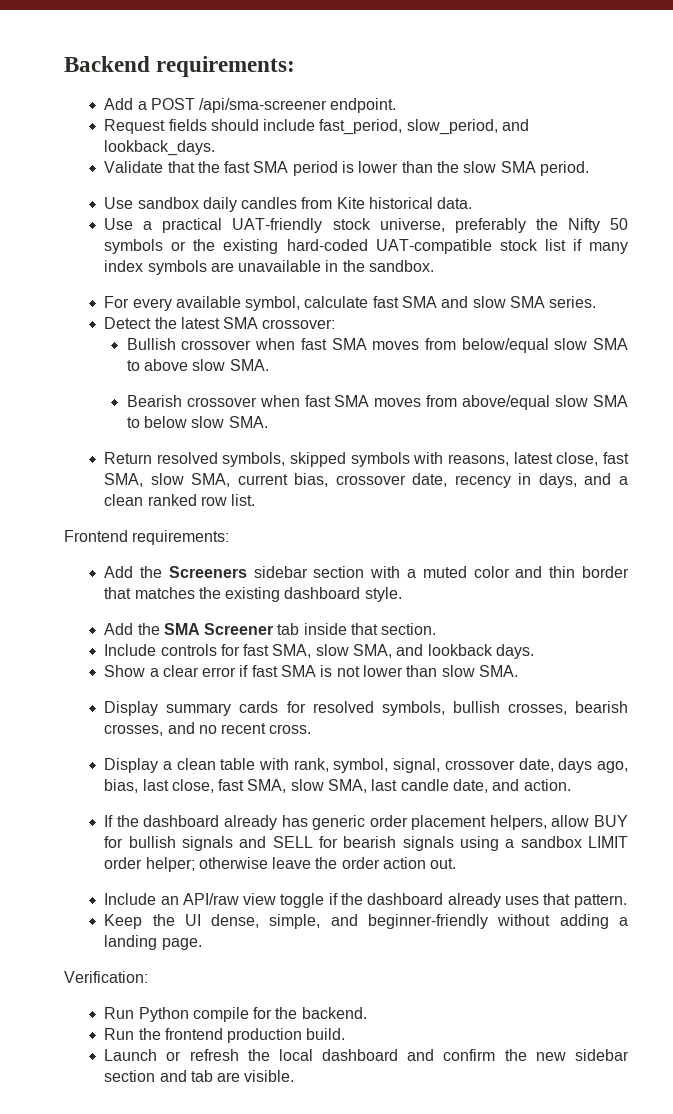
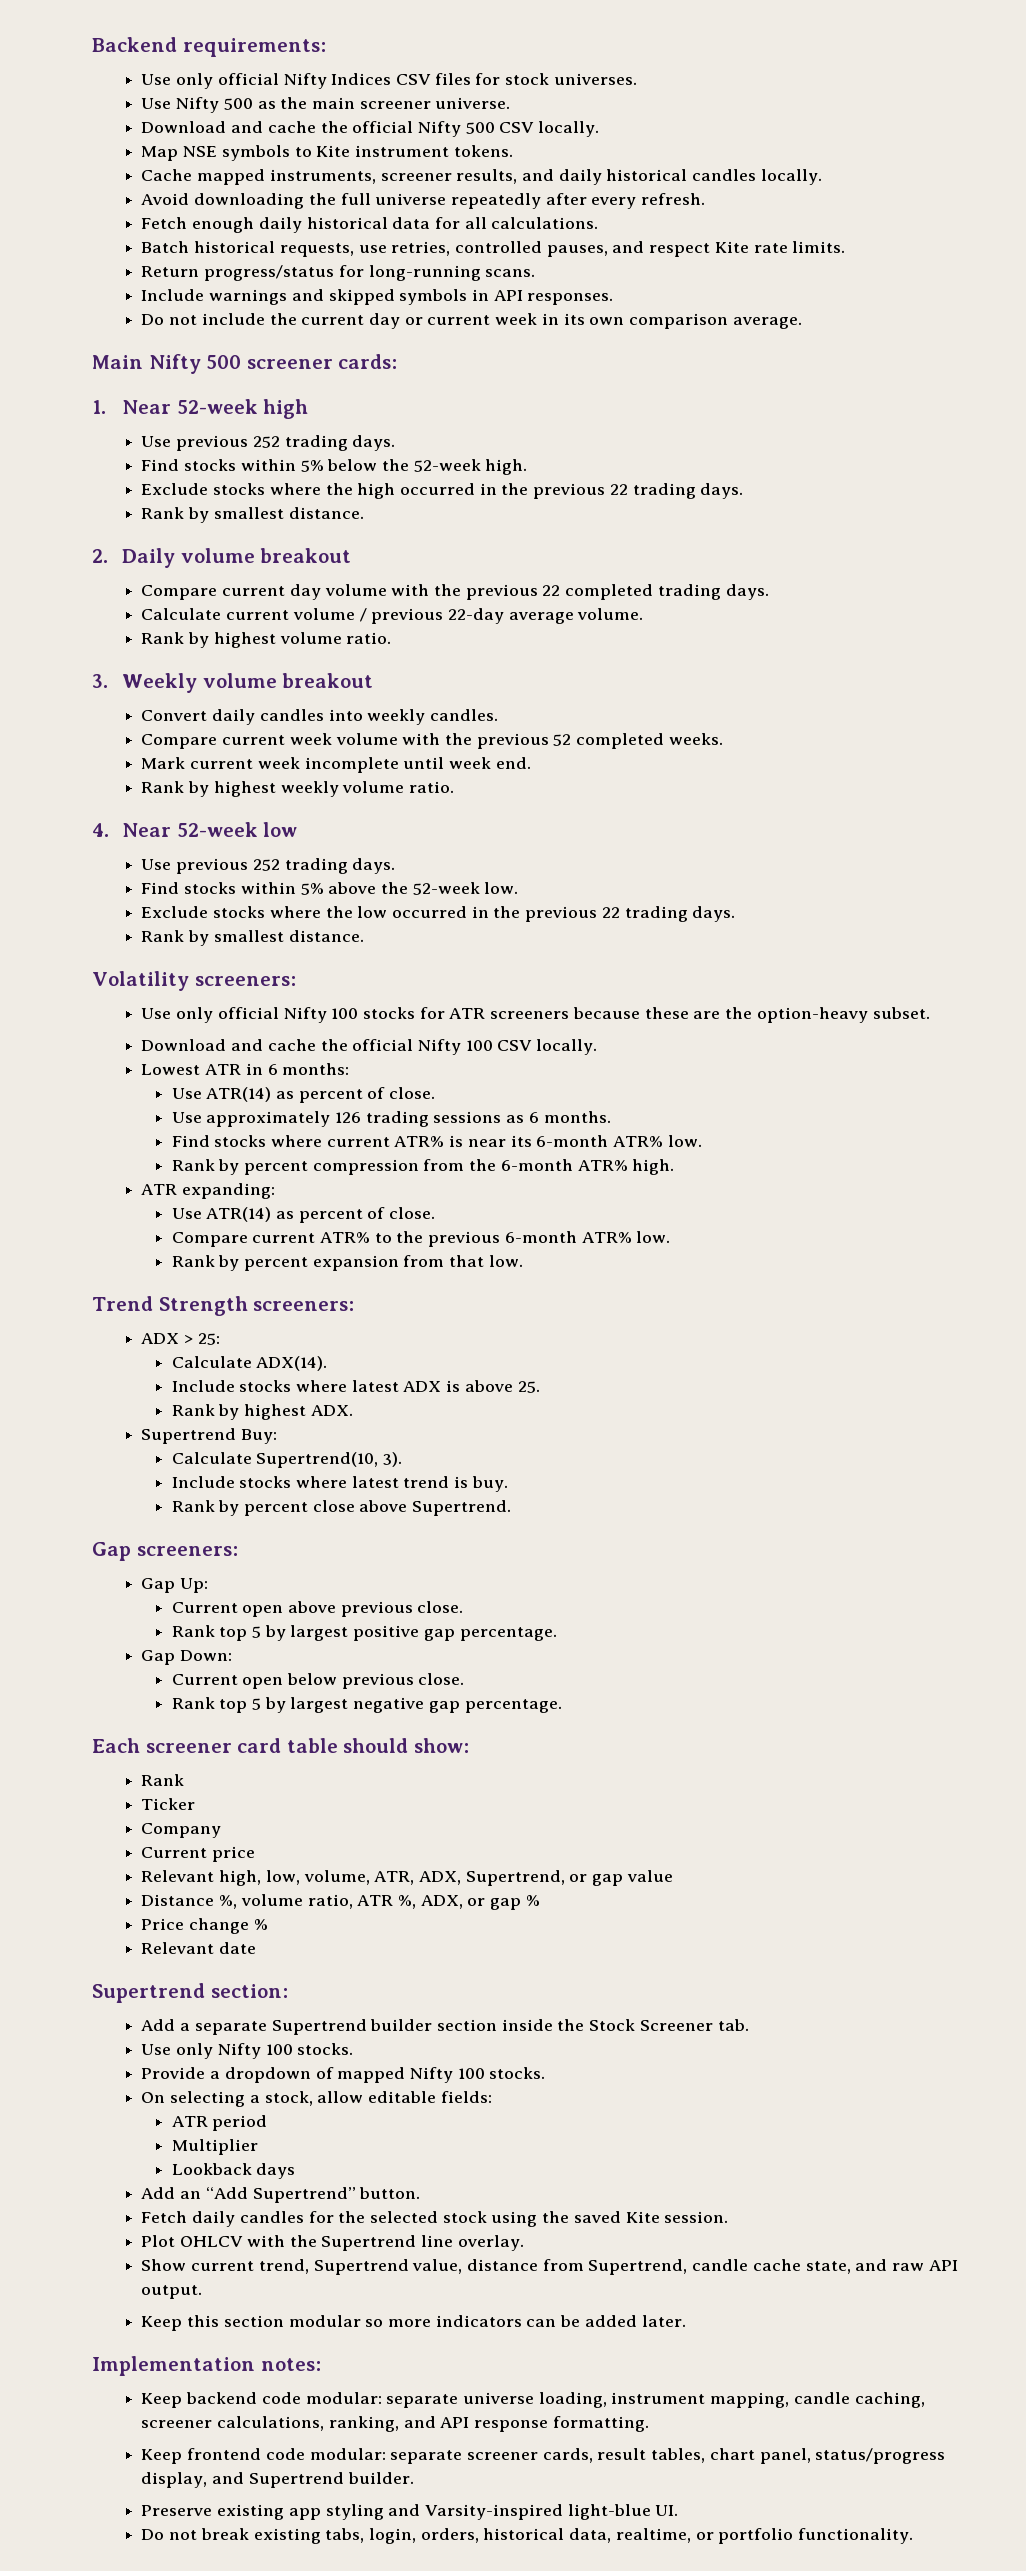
- Add a POST /api/sma-screener endpoint.
- Request fields should include fast_period, slow_period, and lookback_days.
- Validate that the fast SMA period is lower than the slow SMA period.
- Use sandbox daily candles from Kite historical data.
- Use a practical UAT-friendly stock universe, preferably the Nifty 50 symbols or the existing hard-coded UAT-compatible stock list if many index symbols are unavailable in the sandbox.
- For every available symbol, calculate fast SMA and slow SMA series.
- Detect the latest SMA crossover:
- Bullish crossover when fast SMA moves from below/equal slow SMA to above slow SMA.
- Bearish crossover when fast SMA moves from above/equal slow SMA to below slow SMA.
- Return resolved symbols, skipped symbols with reasons, latest close, fast SMA, slow SMA, current bias, crossover date, recency in days, and a clean ranked row list.
- Frontend requirements:
- Add the Screeners sidebar section with a muted color and thin border that matches the existing dashboard style.
- Add the SMA Screener tab inside that section.
- Include controls for fast SMA, slow SMA, and lookback days.
- Show a clear error if fast SMA is not lower than slow SMA.
- Display summary cards for resolved symbols, bullish crosses, bearish crosses, and no recent cross.
- Display a clean table with rank, symbol, signal, crossover date, days ago, bias, last close, fast SMA, slow SMA, last candle date, and action.
- If the dashboard already has generic order placement helpers, allow BUY for bullish signals and SELL for bearish signals using a sandbox LIMIT order helper; otherwise leave the order action out.
- Include an API/raw view toggle if the dashboard already uses that pattern.
- Keep the UI dense, simple, and beginner-friendly without adding a landing page.
- Verification:
- Run Python compile for the backend.
- Run the frontend production build.
- Launch or refresh the local dashboard and confirm the new sidebar section and tab are visible.
+ Use only official Nifty Indices CSV files for stock universes.
+ Use Nifty 500 as the main screener universe.
+ Download and cache the official Nifty 500 CSV locally.
+ Map NSE symbols to Kite instrument tokens.
+ Cache mapped instruments, screener results, and daily historical candles locally.
+ Avoid downloading the full universe repeatedly after every refresh.
+ Fetch enough daily historical data for all calculations.
+ Batch historical requests, use retries, controlled pauses, and respect Kite rate limits.
+ Return progress/status for long-running scans.
+ Include warnings and skipped symbols in API responses.
+ Do not include the current day or current week in its own comparison average.
+ Main Nifty 500 screener cards:
+ 1. Near 52-week high
+ Use previous 252 trading days.
+ Find stocks within 5% below the 52-week high.
+ Exclude stocks where the high occurred in the previous 22 trading days.
+ Rank by smallest distance.
+ 2. Daily volume breakout
+ Compare current day volume with the previous 22 completed trading days.
+ Calculate current volume / previous 22-day average volume.
+ Rank by highest volume ratio.
+ 3. Weekly volume breakout
+ Convert daily candles into weekly candles.
+ Compare current week volume with the previous 52 completed weeks.
+ Mark current week incomplete until week end.
+ Rank by highest weekly volume ratio.
+ 4. Near 52-week low
+ Use previous 252 trading days.
+ Find stocks within 5% above the 52-week low.
+ Exclude stocks where the low occurred in the previous 22 trading days.
+ Rank by smallest distance.
+ Volatility screeners:
+ Use only official Nifty 100 stocks for ATR screeners because these are the option-heavy subset.
+ Download and cache the official Nifty 100 CSV locally.
+ Lowest ATR in 6 months:
+ Use ATR(14) as percent of close.
+ Use approximately 126 trading sessions as 6 months.
+ Find stocks where current ATR% is near its 6-month ATR% low.
+ Rank by percent compression from the 6-month ATR% high.
+ ATR expanding:
+ Use ATR(14) as percent of close.
+ Compare current ATR% to the previous 6-month ATR% low.
+ Rank by percent expansion from that low.
+ Trend Strength screeners:
+ ADX > 25:
+ Calculate ADX(14).
+ Include stocks where latest ADX is above 25.
+ Rank by highest ADX.
+ Supertrend Buy:
+ Calculate Supertrend(10, 3).
+ Include stocks where latest trend is buy.
+ Rank by percent close above Supertrend.
+ Gap screeners:
+ Gap Up:
+ Current open above previous close.
+ Rank top 5 by largest positive gap percentage.
+ Gap Down:
+ Current open below previous close.
+ Rank top 5 by largest negative gap percentage.
+ Each screener card table should show:
+ Rank
+ Ticker
+ Company
+ Current price
+ Relevant high, low, volume, ATR, ADX, Supertrend, or gap value
+ Distance %, volume ratio, ATR %, ADX, or gap %
+ Price change %
+ Relevant date
+ Supertrend section:
+ Add a separate Supertrend builder section inside the Stock Screener tab.
+ Use only Nifty 100 stocks.
+ Provide a dropdown of mapped Nifty 100 stocks.
+ On selecting a stock, allow editable fields:
+ ATR period
+ Multiplier
+ Lookback days
+ Add an “Add Supertrend” button.
+ Fetch daily candles for the selected stock using the saved Kite session.
+ Plot OHLCV with the Supertrend line overlay.
+ Show current trend, Supertrend value, distance from Supertrend, candle cache state, and raw API output.
+ Keep this section modular so more indicators can be added later.
+ Implementation notes:
+ Keep backend code modular: separate universe loading, instrument mapping, candle caching, screener calculations, ranking, and API response formatting.
+ Keep frontend code modular: separate screener cards, result tables, chart panel, status/progress display, and Supertrend builder.
+ Preserve existing app styling and Varsity-inspired light-blue UI.
+ Do not break existing tabs, login, orders, historical data, realtime, or portfolio functionality.

